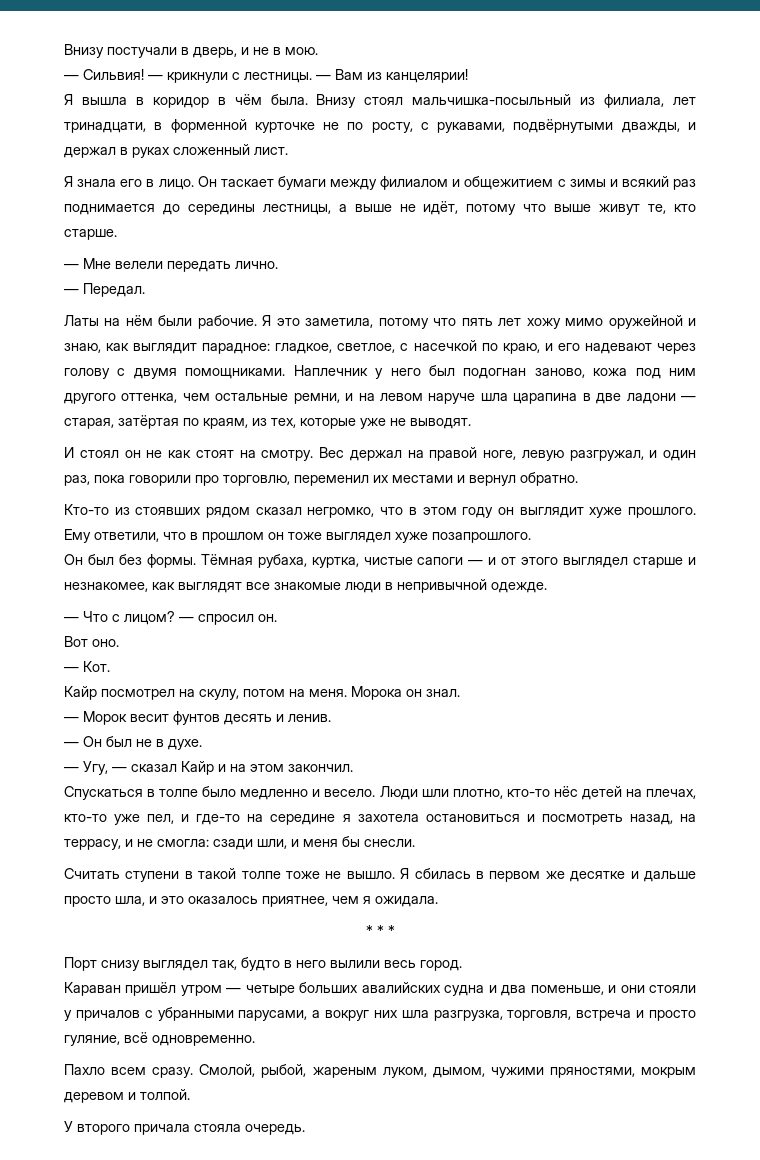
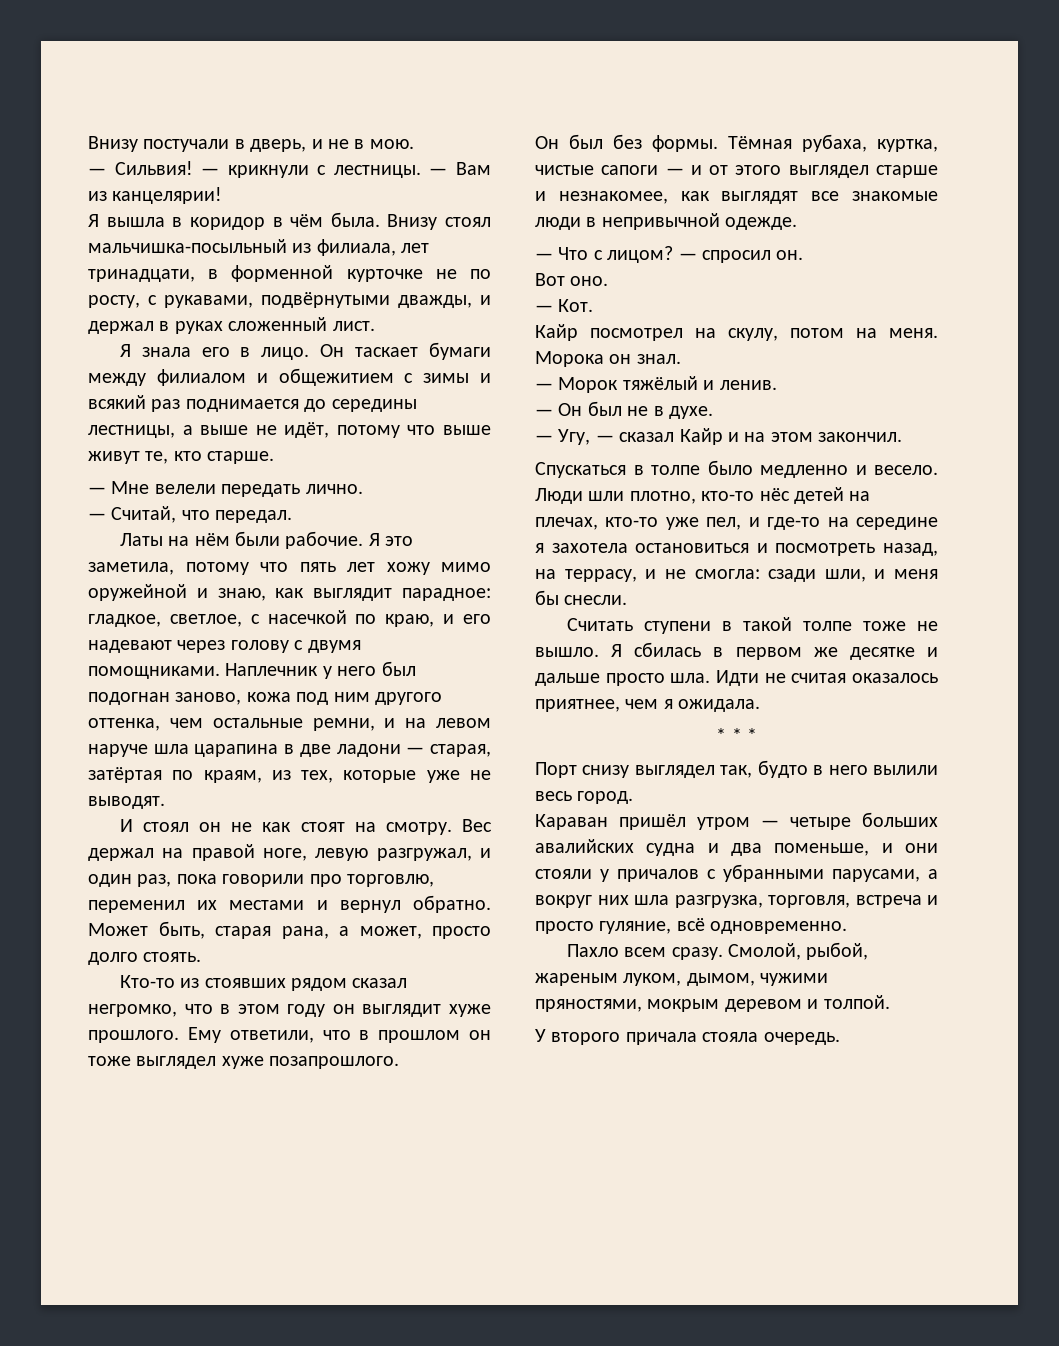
- — Передал.
+ — Считай, что передал.
+ Может быть, старая рана, а может, просто долго стоять.
- — Морок весит фунтов десять и ленив.
+ — Морок тяжёлый и ленив.
- Я сбилась в первом же десятке и дальше просто шла, и это оказалось приятнее, чем я ожидала.
+ Я сбилась в первом же десятке и дальше просто шла. Идти не считая оказалось приятнее, чем я ожидала.

